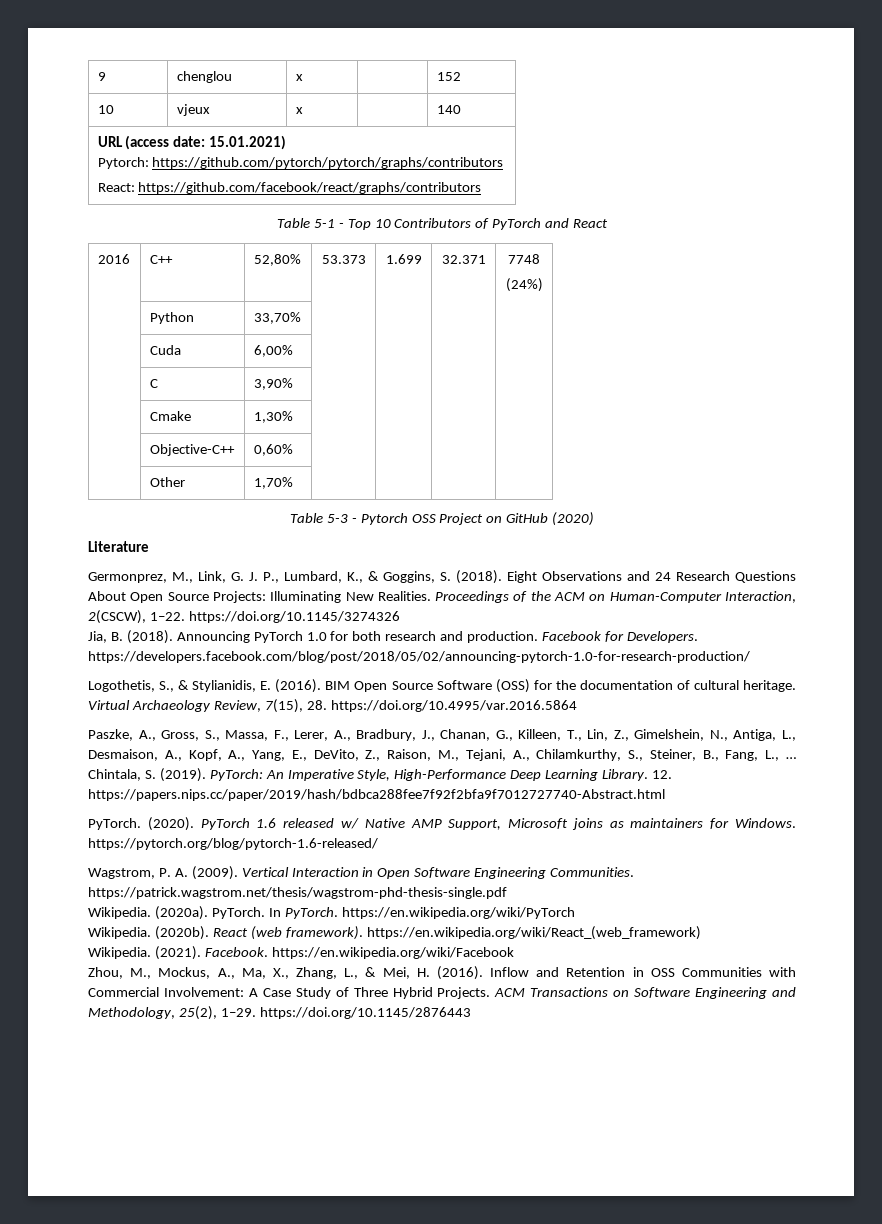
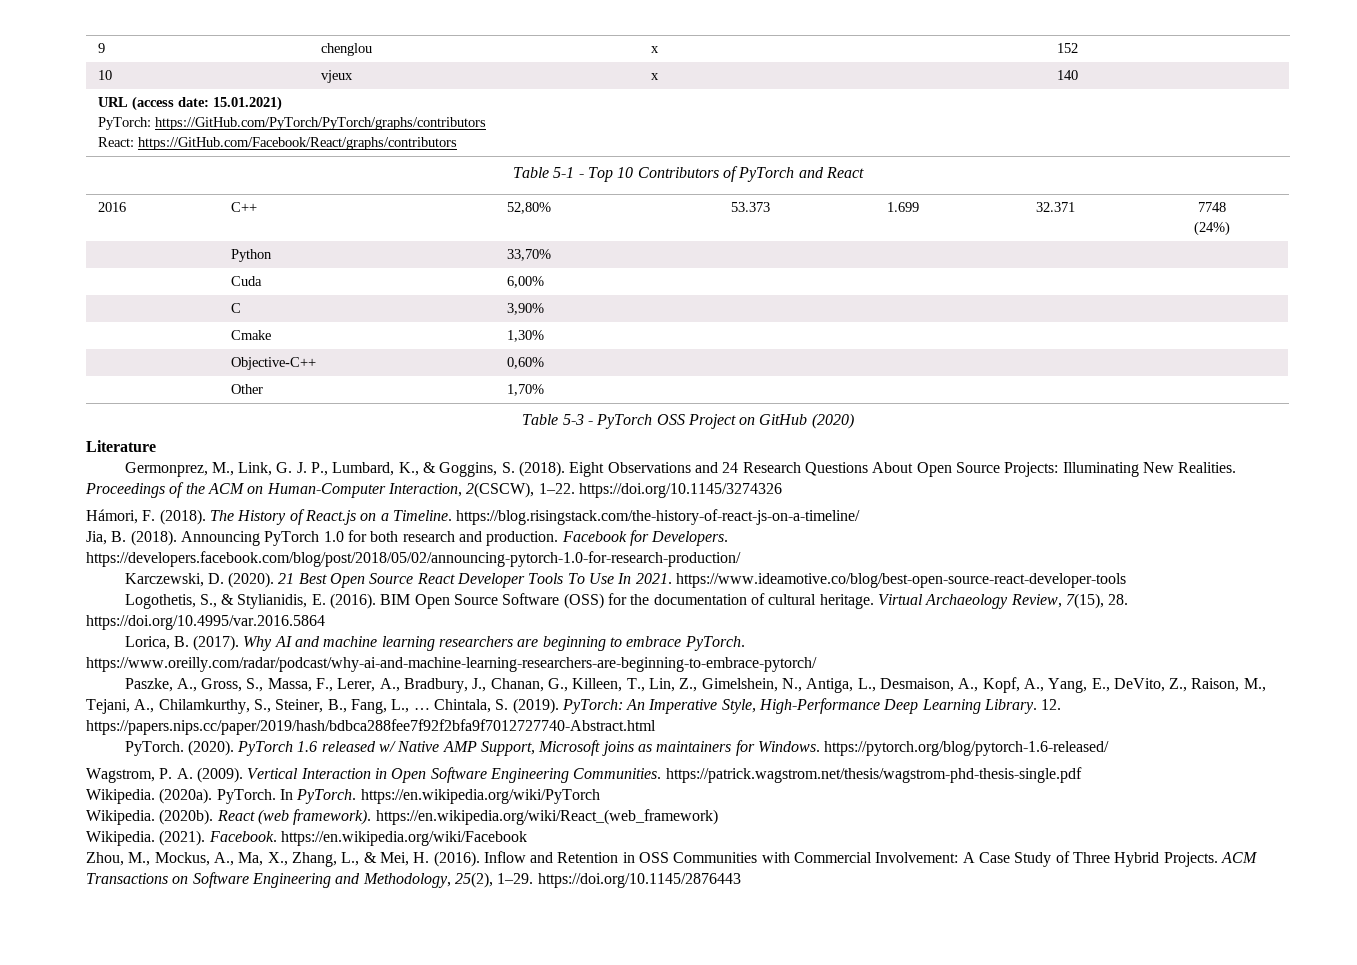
  URL (access date: 15.01.2021)
- Pytorch: https://github.com/pytorch/pytorch/graphs/contributors
- React: https://github.com/facebook/react/graphs/contributors
+ PyTorch: https://GitHub.com/PyTorch/PyTorch/graphs/contributors
+ React: https://GitHub.com/Facebook/React/graphs/contributors
- Table 5-3 - Pytorch OSS Project on GitHub (2020)
+ Table 5-3 - PyTorch OSS Project on GitHub (2020)
+ Hámori, F. (2018). The History of React.js on a Timeline. https://blog.risingstack.com/the-history-of-react-js-on-a-timeline/
+ Karczewski, D. (2020). 21 Best Open Source React Developer Tools To Use In 2021. https://www.ideamotive.co/blog/best-open-source-react-developer-tools
+ Lorica, B. (2017). Why AI and machine learning researchers are beginning to embrace PyTorch. https://www.oreilly.com/radar/podcast/why-ai-and-machine-learning-researchers-are-beginning-to-embrace-pytorch/

